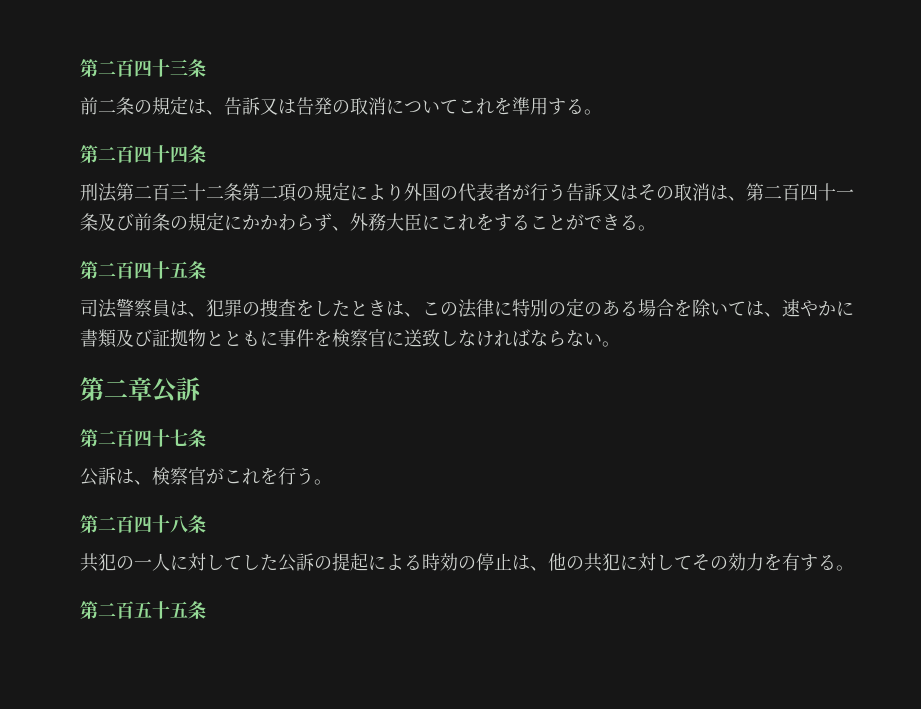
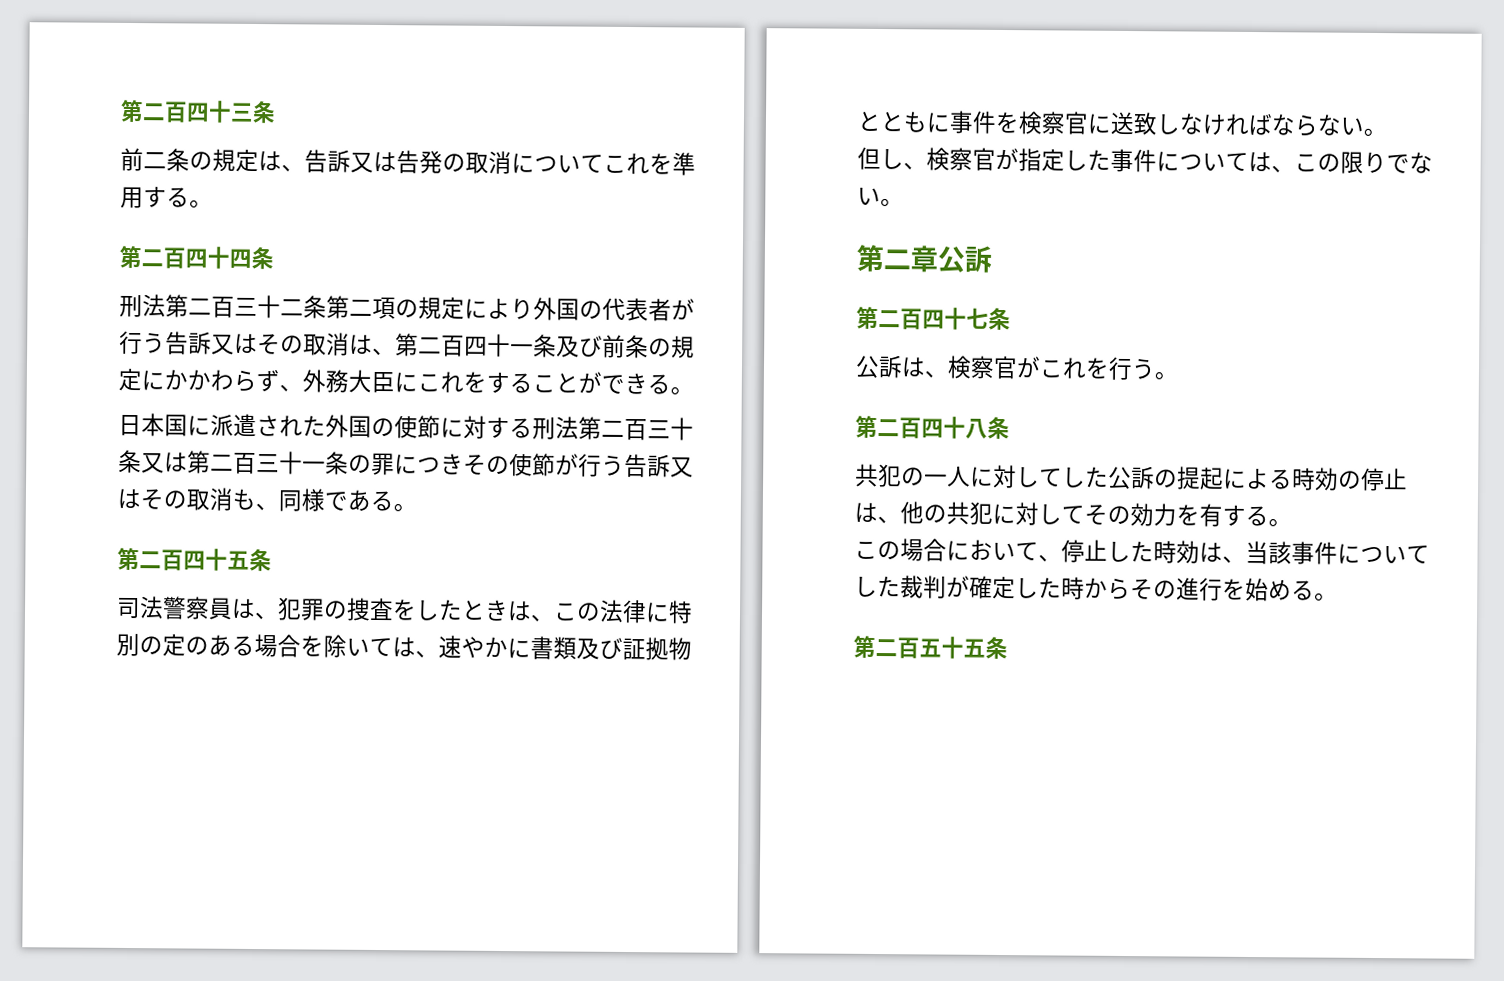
+ 日本国に派遣された外国の使節に対する刑法第二百三十条又は第二百三十一条の罪につきその使節が行う告訴又はその取消も、同様である。
+ 但し、検察官が指定した事件については、この限りでない。
+ この場合において、停止した時効は、当該事件についてした裁判が確定した時からその進行を始める。

